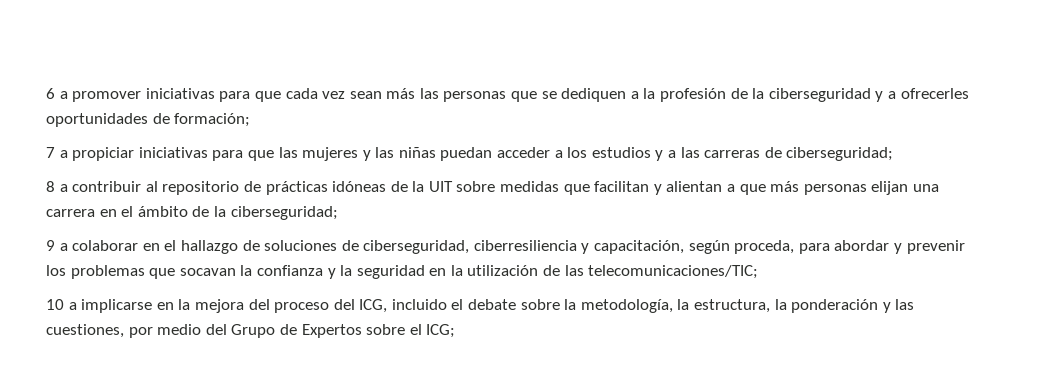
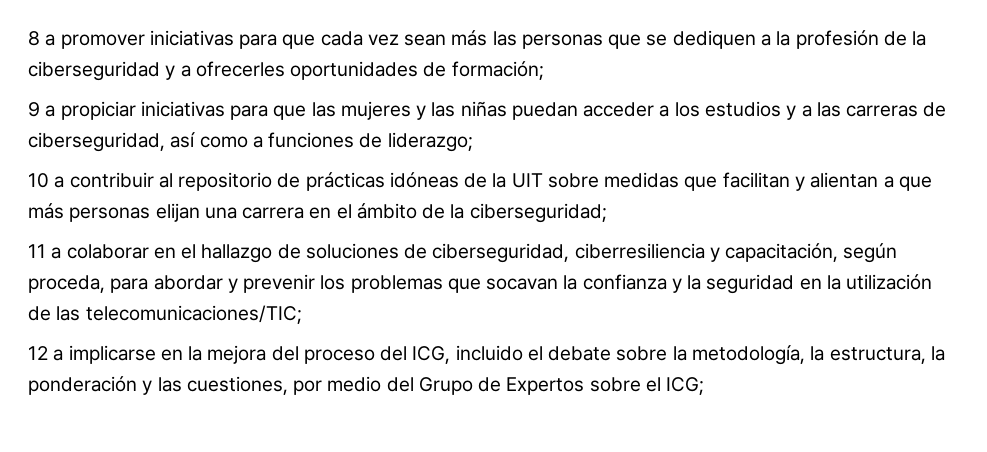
- 6 a promover iniciativas para que cada vez sean más las personas que se dediquen a la profesión de la ciberseguridad y a ofrecerles oportunidades de formación;
+ 8 a promover iniciativas para que cada vez sean más las personas que se dediquen a la profesión de la ciberseguridad y a ofrecerles oportunidades de formación;
- 7 a propiciar iniciativas para que las mujeres y las niñas puedan acceder a los estudios y a las carreras de ciberseguridad;
- 8 a contribuir al repositorio de prácticas idóneas de la UIT sobre medidas que facilitan y alientan a que más personas elijan una carrera en el ámbito de la ciberseguridad;
+ 9 a propiciar iniciativas para que las mujeres y las niñas puedan acceder a los estudios y a las carreras de ciberseguridad, así como a funciones de liderazgo;
+ 10 a contribuir al repositorio de prácticas idóneas de la UIT sobre medidas que facilitan y alientan a que más personas elijan una carrera en el ámbito de la ciberseguridad;
- 9 a colaborar en el hallazgo de soluciones de ciberseguridad, ciberresiliencia y capacitación, según proceda, para abordar y prevenir los problemas que socavan la confianza y la seguridad en la utilización de las telecomunicaciones/TIC;
+ 11 a colaborar en el hallazgo de soluciones de ciberseguridad, ciberresiliencia y capacitación, según proceda, para abordar y prevenir los problemas que socavan la confianza y la seguridad en la utilización de las telecomunicaciones/TIC;
- 10 a implicarse en la mejora del proceso del ICG, incluido el debate sobre la metodología, la estructura, la ponderación y las cuestiones, por medio del Grupo de Expertos sobre el ICG;
+ 12 a implicarse en la mejora del proceso del ICG, incluido el debate sobre la metodología, la estructura, la ponderación y las cuestiones, por medio del Grupo de Expertos sobre el ICG;

